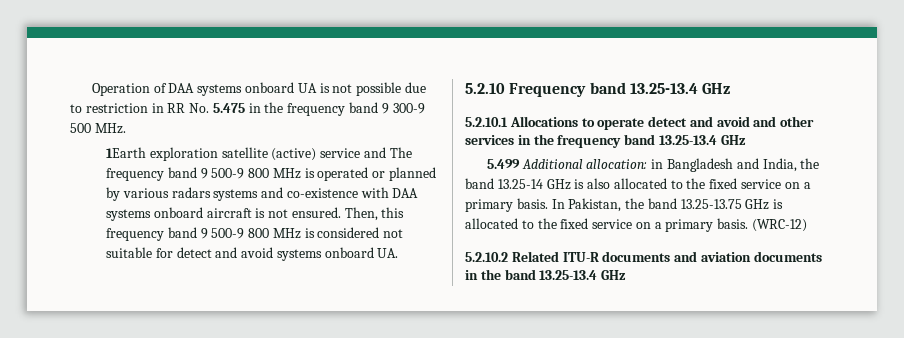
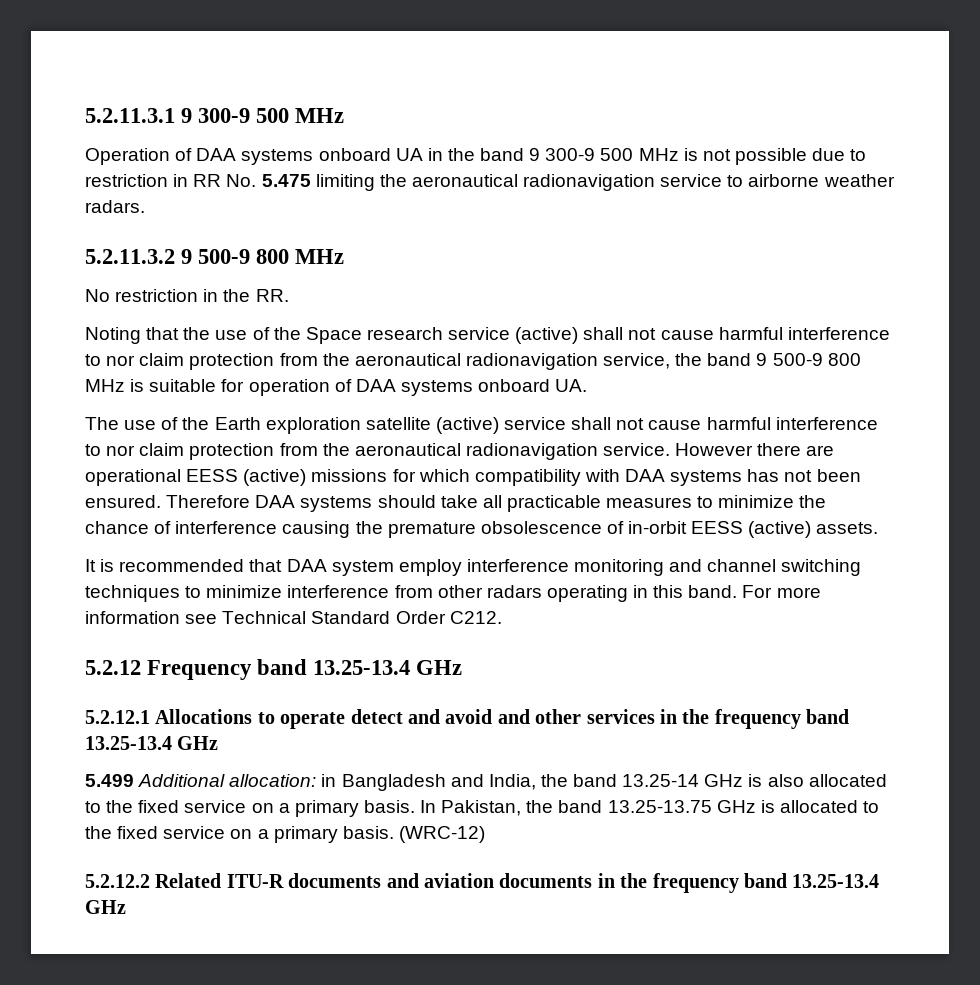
+ 5.2.11.3.1 9 300-9 500 MHz
- Operation of DAA systems onboard UA is not possible due to restriction in RR No. 5.475 in the frequency band 9 300-9 500 MHz.
- 1Earth exploration satellite (active) service and The frequency band 9 500-9 800 MHz is operated or planned by various radars systems and co-existence with DAA systems onboard aircraft is not ensured. Then, this frequency band 9 500-9 800 MHz is considered not suitable for detect and avoid systems onboard UA.
- 5.2.10 Frequency band 13.25-13.4 GHz
+ Operation of DAA systems onboard UA in the band 9 300-9 500 MHz is not possible due to restriction in RR No. 5.475 limiting the aeronautical radionavigation service to airborne weather radars.
+ 5.2.11.3.2 9 500-9 800 MHz
+ No restriction in the RR.
+ Noting that the use of the Space research service (active) shall not cause harmful interference to nor claim protection from the aeronautical radionavigation service, the band 9 500-9 800 MHz is suitable for operation of DAA systems onboard UA.
+ The use of the Earth exploration satellite (active) service shall not cause harmful interference to nor claim protection from the aeronautical radionavigation service. However there are operational EESS (active) missions for which compatibility with DAA systems has not been ensured. Therefore DAA systems should take all practicable measures to minimize the chance of interference causing the premature obsolescence of in-orbit EESS (active) assets.
+ It is recommended that DAA system employ interference monitoring and channel switching techniques to minimize interference from other radars operating in this band. For more information see Technical Standard Order C212.
+ 5.2.12 Frequency band 13.25-13.4 GHz
- 5.2.10.1 Allocations to operate detect and avoid and other services in the frequency band 13.25-13.4 GHz
+ 5.2.12.1 Allocations to operate detect and avoid and other services in the frequency band 13.25-13.4 GHz
- 5.2.10.2 Related ITU-R documents and aviation documents in the band 13.25-13.4 GHz
+ 5.2.12.2 Related ITU-R documents and aviation documents in the frequency band 13.25-13.4 GHz

